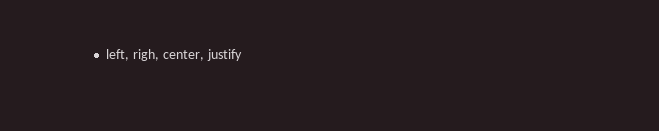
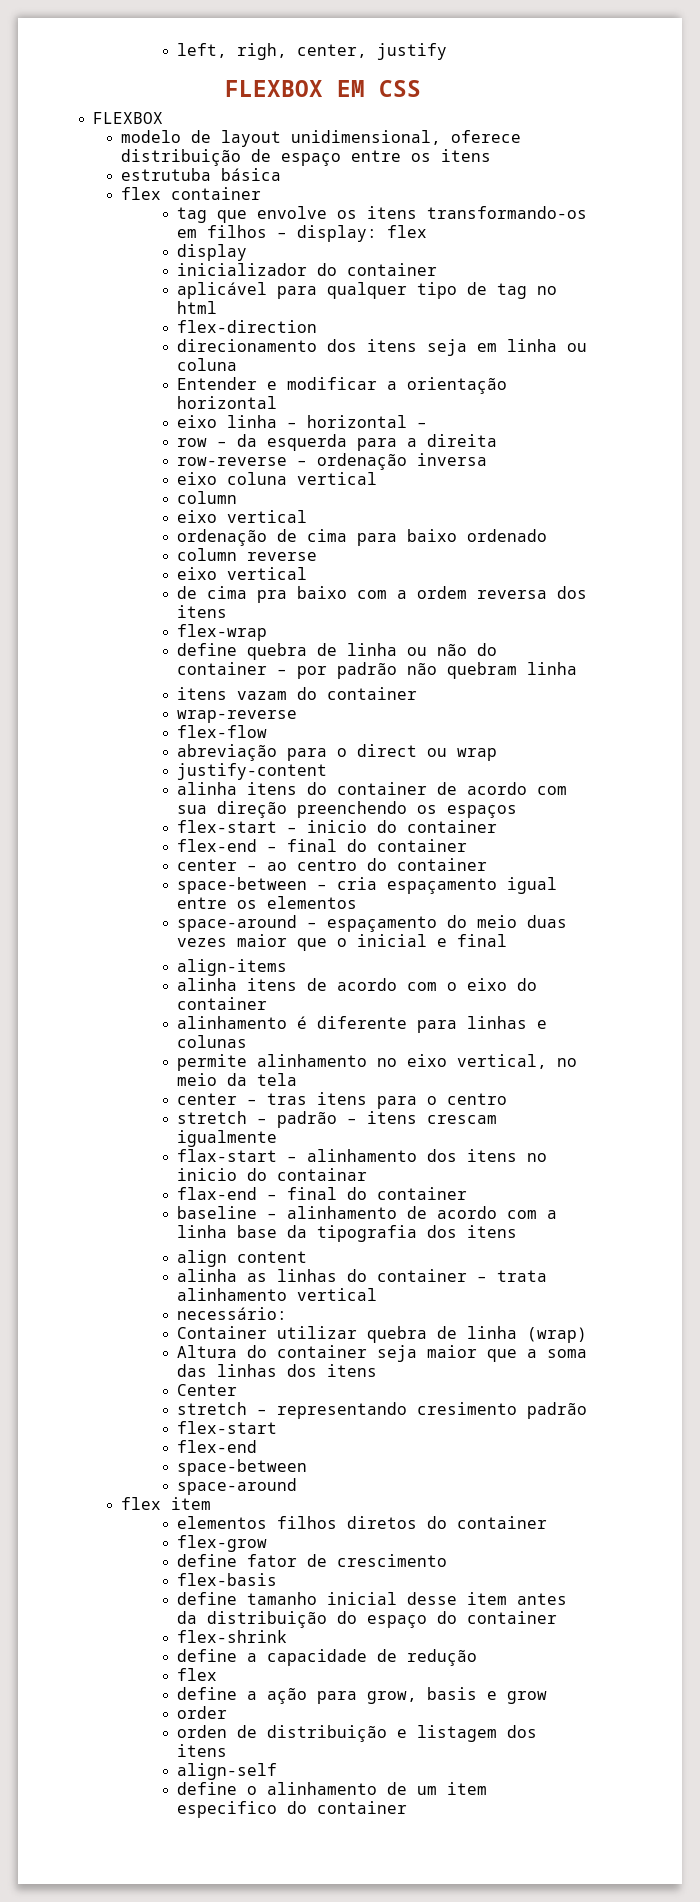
+ FLEXBOX EM CSS
+ FLEXBOX
+ modelo de layout unidimensional, oferece distribuição de espaço entre os itens
+ estrutuba básica
+ flex container
+ tag que envolve os itens transformando-os em filhos – display: flex
+ display
+ inicializador do container
+ aplicável para qualquer tipo de tag no html
+ flex-direction
+ direcionamento dos itens seja em linha ou coluna
+ Entender e modificar a orientação horizontal
+ eixo linha – horizontal –
+ row – da esquerda para a direita
+ row-reverse – ordenação inversa
+ eixo coluna vertical
+ column
+ eixo vertical
+ ordenação de cima para baixo ordenado
+ column reverse
+ eixo vertical
+ de cima pra baixo com a ordem reversa dos itens
+ flex-wrap
+ define quebra de linha ou não do container – por padrão não quebram linha
+ itens vazam do container
+ wrap-reverse
+ flex-flow
+ abreviação para o direct ou wrap
+ justify-content
+ alinha itens do container de acordo com sua direção preenchendo os espaços
+ flex-start – inicio do container
+ flex-end – final do container
+ center – ao centro do container
+ space-between – cria espaçamento igual entre os elementos
+ space-around – espaçamento do meio duas vezes maior que o inicial e final
+ align-items
+ alinha itens de acordo com o eixo do container
+ alinhamento é diferente para linhas e colunas
+ permite alinhamento no eixo vertical, no meio da tela
+ center – tras itens para o centro
+ stretch – padrão – itens crescam igualmente
+ flax-start – alinhamento dos itens no inicio do containar
+ flax-end – final do container
+ baseline – alinhamento de acordo com a linha base da tipografia dos itens
+ align content
+ alinha as linhas do container – trata alinhamento vertical
+ necessário:
+ Container utilizar quebra de linha (wrap)
+ Altura do container seja maior que a soma das linhas dos itens
+ Center
+ stretch – representando cresimento padrão
+ flex-start
+ flex-end
+ space-between
+ space-around
+ flex item
+ elementos filhos diretos do container
+ flex-grow
+ define fator de crescimento
+ flex-basis
+ define tamanho inicial desse item antes da distribuição do espaço do container
+ flex-shrink
+ define a capacidade de redução
+ flex
+ define a ação para grow, basis e grow
+ order
+ orden de distribuição e listagem dos itens
+ align-self
+ define o alinhamento de um item especifico do container

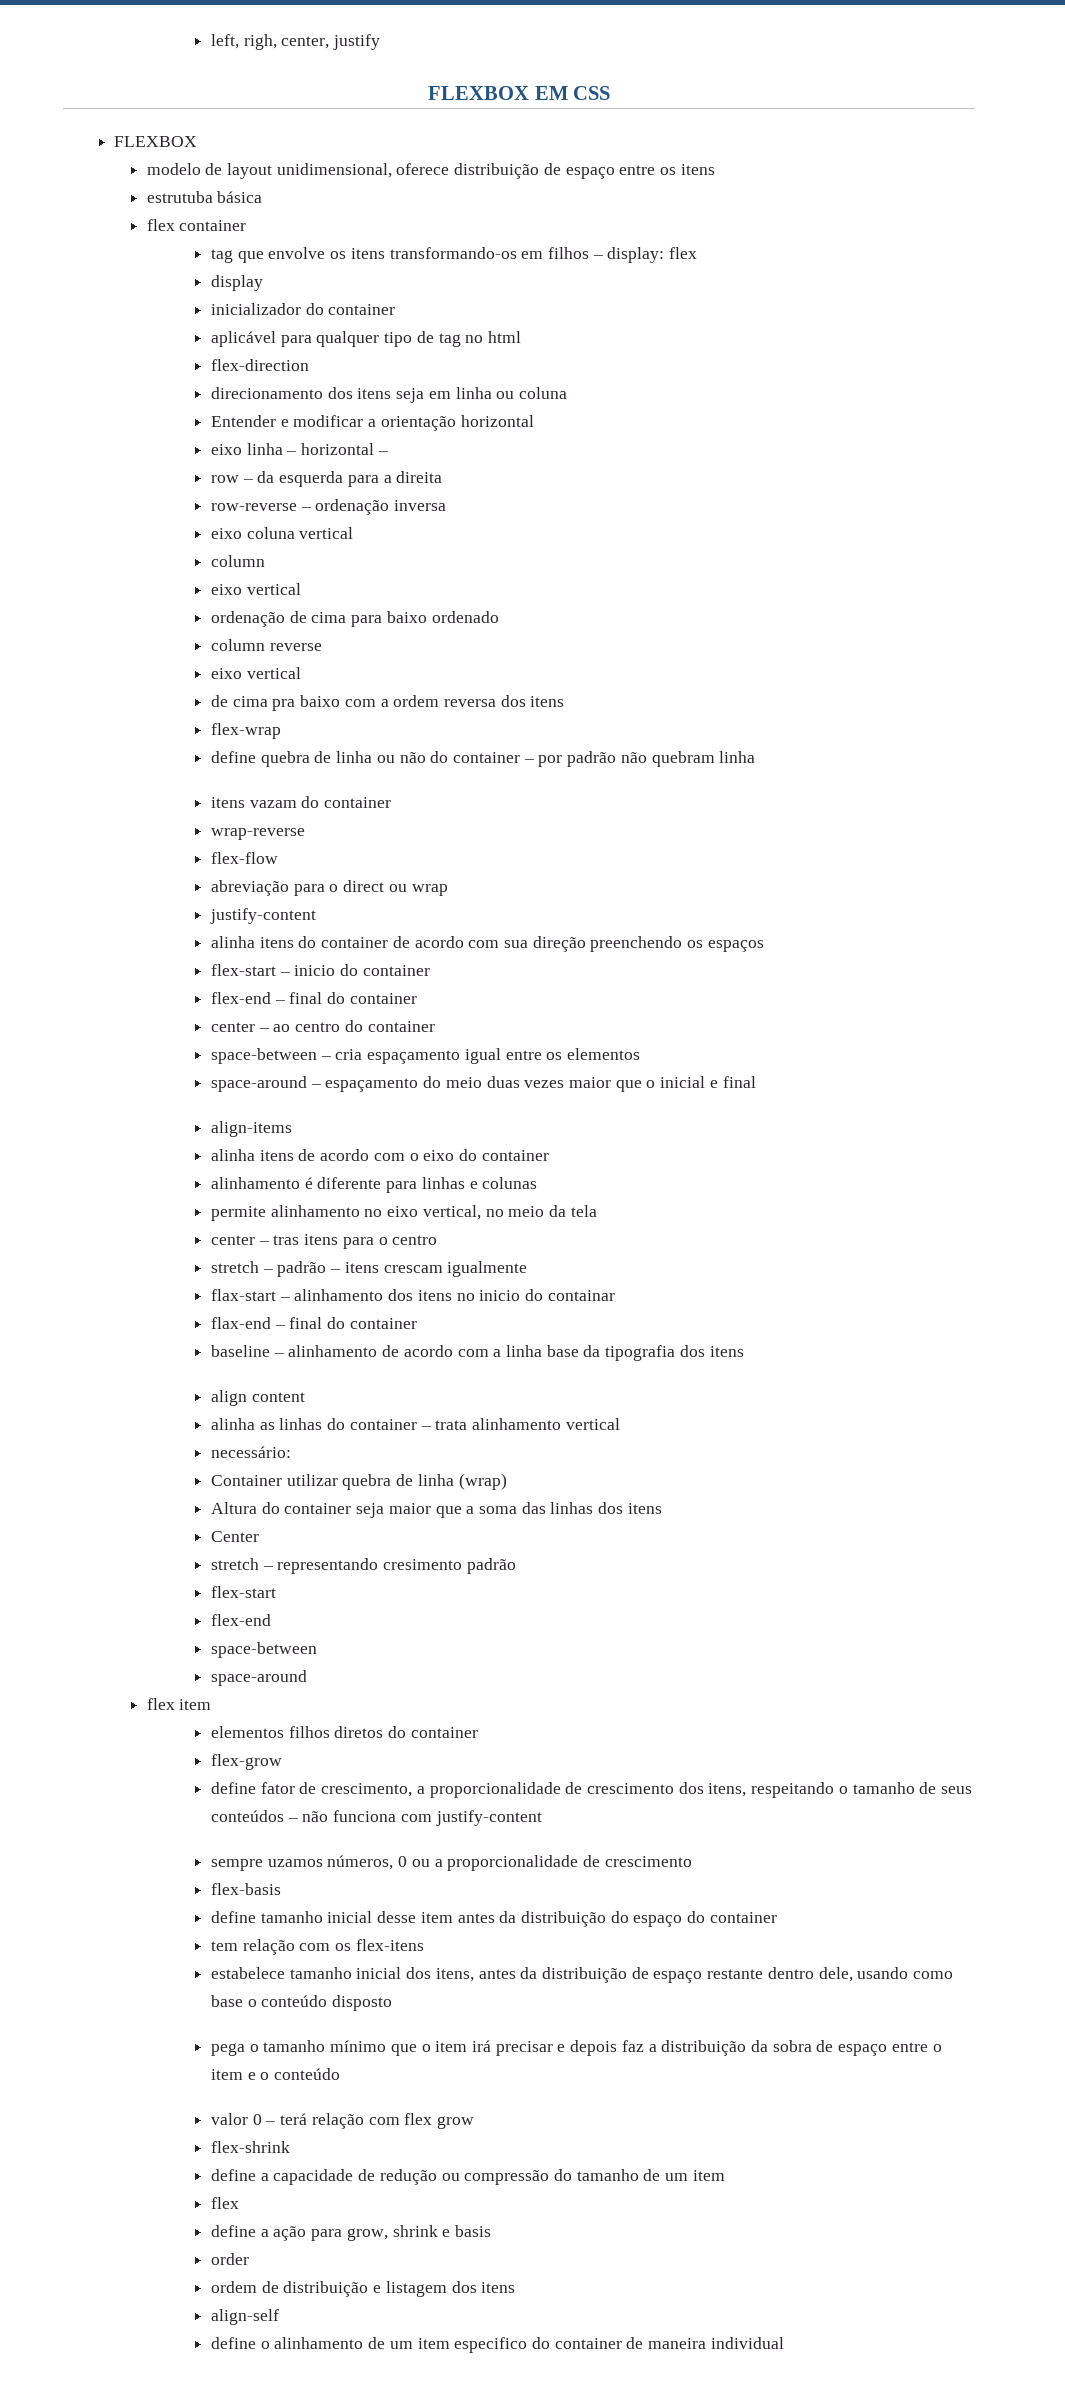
- define fator de crescimento
+ define fator de crescimento, a proporcionalidade de crescimento dos itens, respeitando o tamanho de seus conteúdos – não funciona com justify-content
+ sempre uzamos números, 0 ou a proporcionalidade de crescimento
+ tem relação com os flex-itens
+ estabelece tamanho inicial dos itens, antes da distribuição de espaço restante dentro dele, usando como base o conteúdo disposto
+ pega o tamanho mínimo que o item irá precisar e depois faz a distribuição da sobra de espaço entre o item e o conteúdo
+ valor 0 – terá relação com flex grow
- define a capacidade de redução
+ define a capacidade de redução ou compressão do tamanho de um item
- define a ação para grow, basis e grow
+ define a ação para grow, shrink e basis
- orden de distribuição e listagem dos itens
+ ordem de distribuição e listagem dos itens
- define o alinhamento de um item especifico do container
+ define o alinhamento de um item especifico do container de maneira individual

